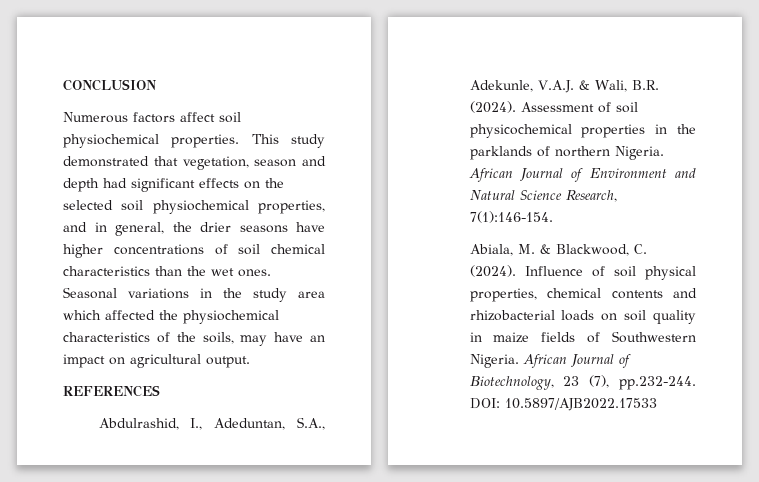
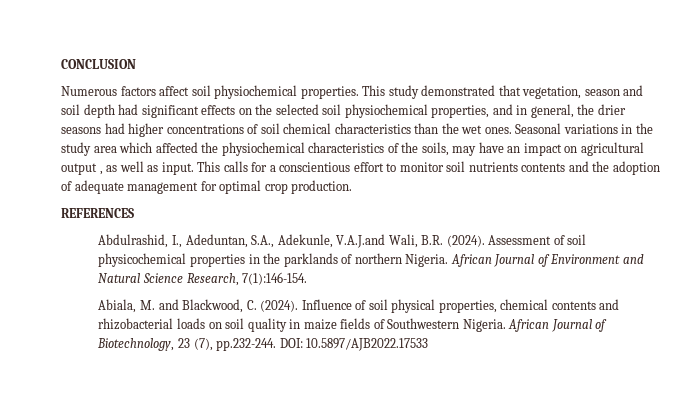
- This study demonstrated that vegetation, season and depth had significant effects on the selected soil physiochemical properties, and in general, the drier seasons have higher concentrations of soil chemical characteristics than the wet ones.
+ This study demonstrated that vegetation, season and soil depth had significant effects on the selected soil physiochemical properties, and in general, the drier seasons had higher concentrations of soil chemical characteristics than the wet ones.
- Seasonal variations in the study area which affected the physiochemical characteristics of the soils, may have an impact on agricultural output.
+ Seasonal variations in the study area which affected the physiochemical characteristics of the soils, may have an impact on agricultural output , as well as input. This calls for a conscientious effort to monitor soil nutrients contents and the adoption of adequate management for optimal crop production.
- Abdulrashid, I., Adeduntan, S.A., Adekunle, V.A.J. & Wali, B.R. (2024).
+ Abdulrashid, I., Adeduntan, S.A., Adekunle, V.A.J.and Wali, B.R. (2024).
- Abiala, M. & Blackwood, C. (2024).
+ Abiala, M. and Blackwood, C. (2024).

